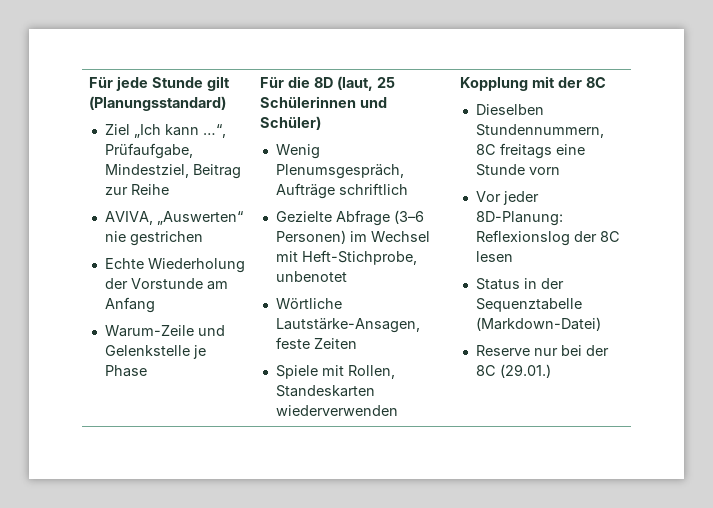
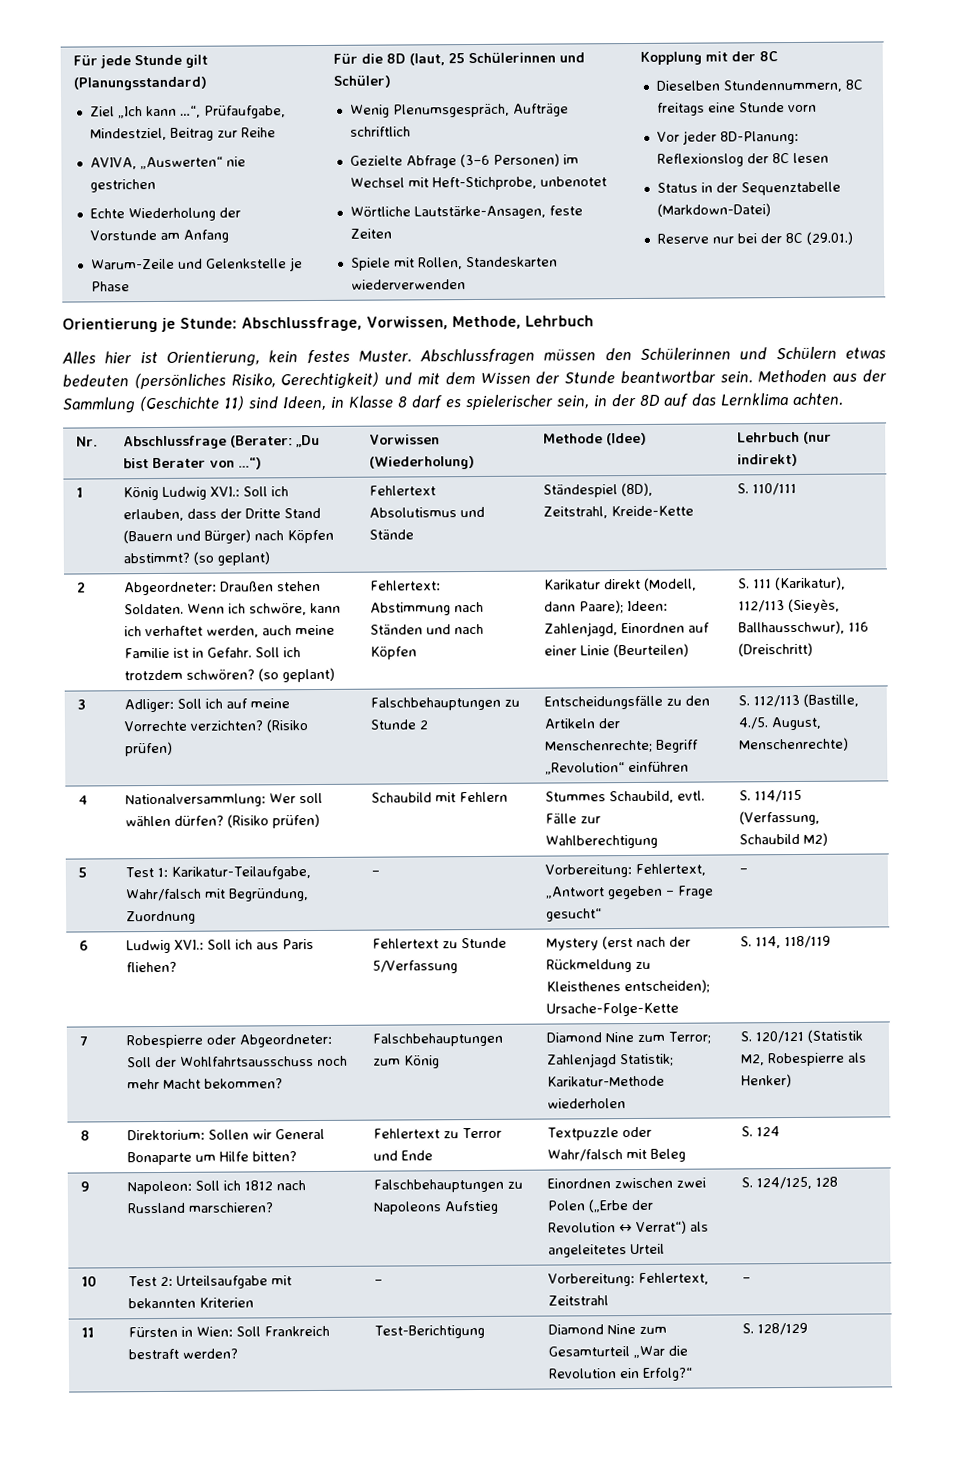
+ Orientierung je Stunde: Abschlussfrage, Vorwissen, Methode, Lehrbuch
+ Alles hier ist Orientierung, kein festes Muster. Abschlussfragen müssen den Schülerinnen und Schülern etwas bedeuten (persönliches Risiko, Gerechtigkeit) und mit dem Wissen der Stunde beantwortbar sein. Methoden aus der Sammlung (Geschichte 11) sind Ideen, in Klasse 8 darf es spielerischer sein, in der 8D auf das Lernklima achten.
+ Nr. | Abschlussfrage (Berater: „Du bist Berater von …“) | Vorwissen (Wiederholung) | Methode (Idee) | Lehrbuch (nur indirekt)
+ 1 | König Ludwig XVI.: Soll ich erlauben, dass der Dritte Stand (Bauern und Bürger) nach Köpfen abstimmt? (so geplant) | Fehlertext Absolutismus und Stände | Ständespiel (8D), Zeitstrahl, Kreide-Kette | S. 110/111
+ 2 | Abgeordneter: Draußen stehen Soldaten. Wenn ich schwöre, kann ich verhaftet werden, auch meine Familie ist in Gefahr. Soll ich trotzdem schwören? (so geplant) | Fehlertext: Abstimmung nach Ständen und nach Köpfen | Karikatur direkt (Modell, dann Paare); Ideen: Zahlenjagd, Einordnen auf einer Linie (Beurteilen) | S. 111 (Karikatur), 112/113 (Sieyès, Ballhausschwur), 116 (Dreischritt)
+ 3 | Adliger: Soll ich auf meine Vorrechte verzichten? (Risiko prüfen) | Falschbehauptungen zu Stunde 2 | Entscheidungsfälle zu den Artikeln der Menschenrechte; Begriff „Revolution“ einführen | S. 112/113 (Bastille, 4./5. August, Menschenrechte)
+ 4 | Nationalversammlung: Wer soll wählen dürfen? (Risiko prüfen) | Schaubild mit Fehlern | Stummes Schaubild, evtl. Fälle zur Wahlberechtigung | S. 114/115 (Verfassung, Schaubild M2)
+ 5 | Test 1: Karikatur-Teilaufgabe, Wahr/falsch mit Begründung, Zuordnung | – | Vorbereitung: Fehlertext, „Antwort gegeben – Frage gesucht“ | –
+ 6 | Ludwig XVI.: Soll ich aus Paris fliehen? | Fehlertext zu Stunde 5/Verfassung | Mystery (erst nach der Rückmeldung zu Kleisthenes entscheiden); Ursache-Folge-Kette | S. 114, 118/119
+ 7 | Robespierre oder Abgeordneter: Soll der Wohlfahrtsausschuss noch mehr Macht bekommen? | Falschbehauptungen zum König | Diamond Nine zum Terror; Zahlenjagd Statistik; Karikatur-Methode wiederholen | S. 120/121 (Statistik M2, Robespierre als Henker)
+ 8 | Direktorium: Sollen wir General Bonaparte um Hilfe bitten? | Fehlertext zu Terror und Ende | Textpuzzle oder Wahr/falsch mit Beleg | S. 124
+ 9 | Napoleon: Soll ich 1812 nach Russland marschieren? | Falschbehauptungen zu Napoleons Aufstieg | Einordnen zwischen zwei Polen („Erbe der Revolution ↔ Verrat“) als angeleitetes Urteil | S. 124/125, 128
+ 10 | Test 2: Urteilsaufgabe mit bekannten Kriterien | – | Vorbereitung: Fehlertext, Zeitstrahl | –
+ 11 | Fürsten in Wien: Soll Frankreich bestraft werden? | Test-Berichtigung | Diamond Nine zum Gesamturteil „War die Revolution ein Erfolg?“ | S. 128/129

